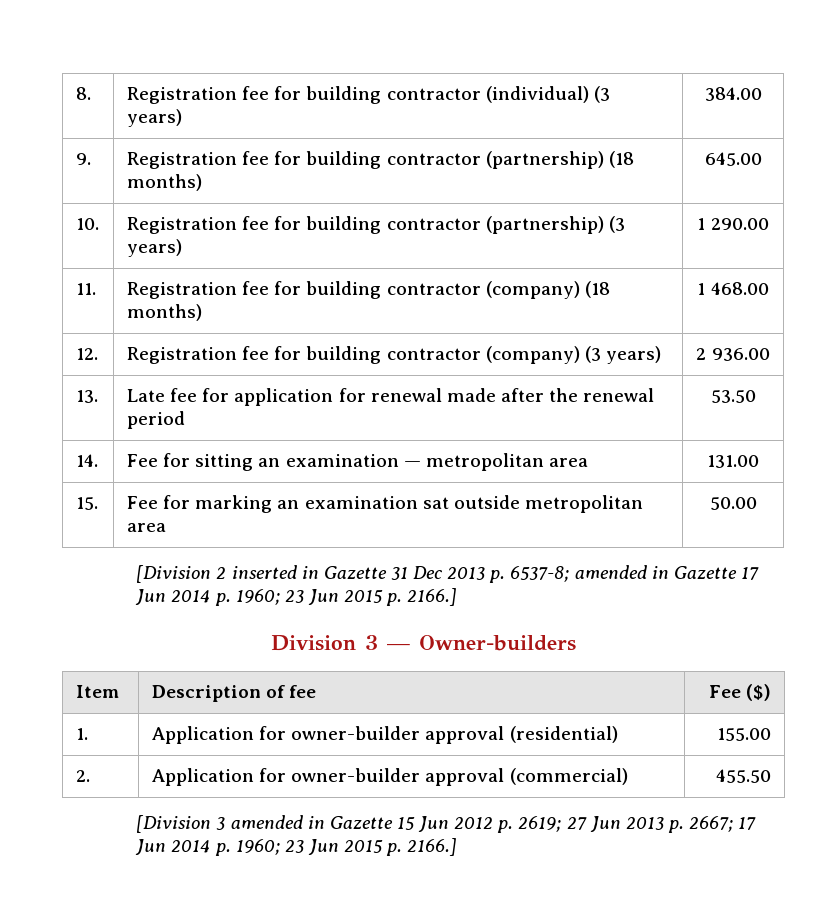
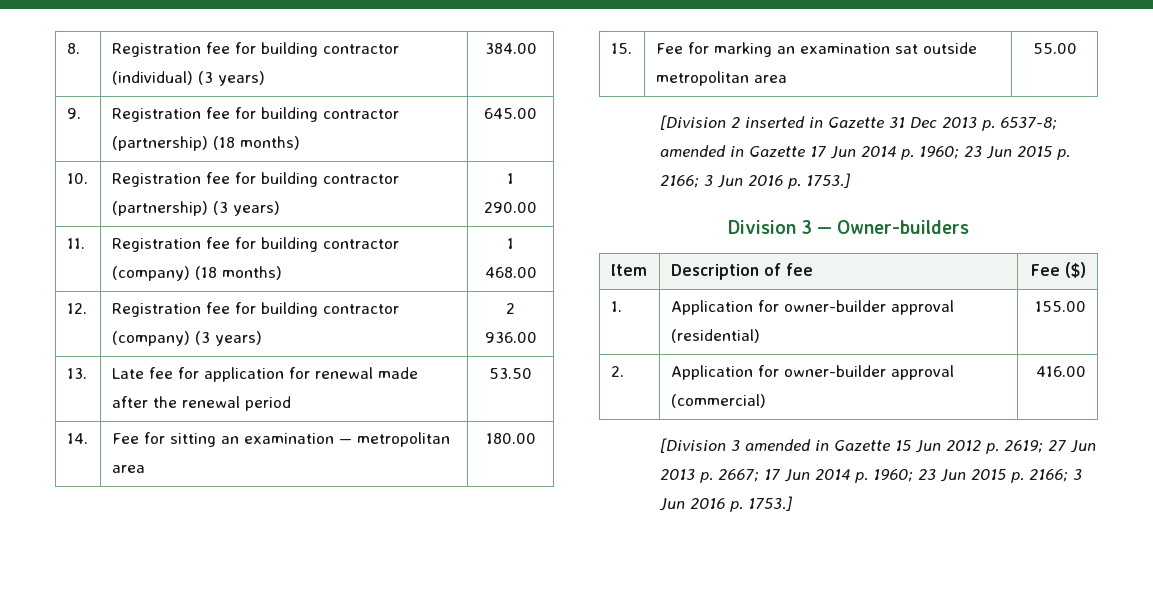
- 14. | Fee for sitting an examination — metropolitan area | 131.00
+ 14. | Fee for sitting an examination — metropolitan area | 180.00
- 15. | Fee for marking an examination sat outside metropolitan area | 50.00
+ 15. | Fee for marking an examination sat outside metropolitan area | 55.00
- [Division 2 inserted in Gazette 31 Dec 2013 p. 6537-8; amended in Gazette 17 Jun 2014 p. 1960; 23 Jun 2015 p. 2166.]
+ [Division 2 inserted in Gazette 31 Dec 2013 p. 6537-8; amended in Gazette 17 Jun 2014 p. 1960; 23 Jun 2015 p. 2166; 3 Jun 2016 p. 1753.]
- 2. | Application for owner-builder approval (commercial) | 455.50
+ 2. | Application for owner-builder approval (commercial) | 416.00
- [Division 3 amended in Gazette 15 Jun 2012 p. 2619; 27 Jun 2013 p. 2667; 17 Jun 2014 p. 1960; 23 Jun 2015 p. 2166.]
+ [Division 3 amended in Gazette 15 Jun 2012 p. 2619; 27 Jun 2013 p. 2667; 17 Jun 2014 p. 1960; 23 Jun 2015 p. 2166; 3 Jun 2016 p. 1753.]

